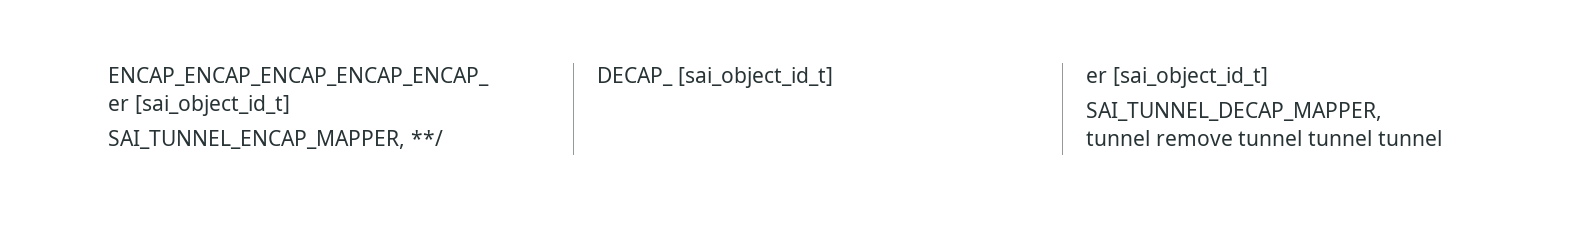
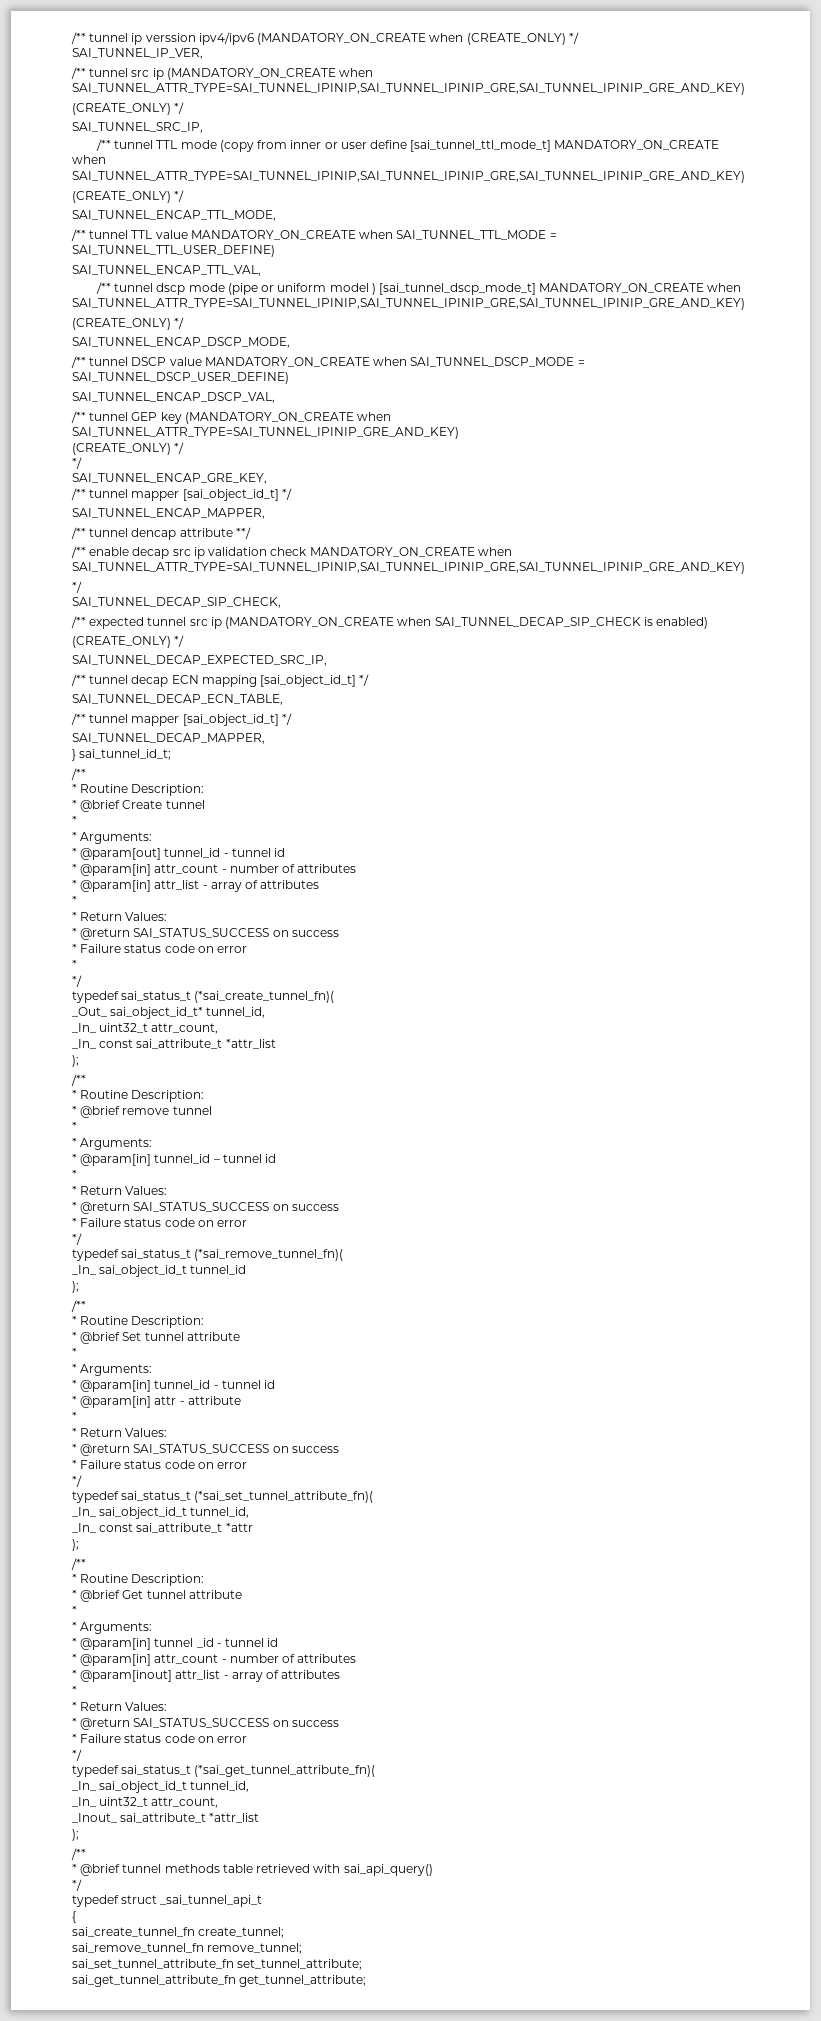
- ENCAP_ENCAP_ENCAP_ENCAP_ENCAP_
- er [sai_object_id_t]
+ /** tunnel ip verssion ipv4/ipv6 (MANDATORY_ON_CREATE when (CREATE_ONLY) */
+ SAI_TUNNEL_IP_VER,
+ /** tunnel src ip (MANDATORY_ON_CREATE when SAI_TUNNEL_ATTR_TYPE=SAI_TUNNEL_IPINIP,SAI_TUNNEL_IPINIP_GRE,SAI_TUNNEL_IPINIP_GRE_AND_KEY)
+ (CREATE_ONLY) */
+ SAI_TUNNEL_SRC_IP,
+ /** tunnel TTL mode (copy from inner or user define [sai_tunnel_ttl_mode_t] MANDATORY_ON_CREATE when SAI_TUNNEL_ATTR_TYPE=SAI_TUNNEL_IPINIP,SAI_TUNNEL_IPINIP_GRE,SAI_TUNNEL_IPINIP_GRE_AND_KEY)
+ (CREATE_ONLY) */
+ SAI_TUNNEL_ENCAP_TTL_MODE,
+ /** tunnel TTL value MANDATORY_ON_CREATE when SAI_TUNNEL_TTL_MODE = SAI_TUNNEL_TTL_USER_DEFINE)
+ SAI_TUNNEL_ENCAP_TTL_VAL,
+ /** tunnel dscp mode (pipe or uniform model ) [sai_tunnel_dscp_mode_t] MANDATORY_ON_CREATE when SAI_TUNNEL_ATTR_TYPE=SAI_TUNNEL_IPINIP,SAI_TUNNEL_IPINIP_GRE,SAI_TUNNEL_IPINIP_GRE_AND_KEY)
+ (CREATE_ONLY) */
+ SAI_TUNNEL_ENCAP_DSCP_MODE,
+ /** tunnel DSCP value MANDATORY_ON_CREATE when SAI_TUNNEL_DSCP_MODE = SAI_TUNNEL_DSCP_USER_DEFINE)
+ SAI_TUNNEL_ENCAP_DSCP_VAL,
+ /** tunnel GEP key (MANDATORY_ON_CREATE when SAI_TUNNEL_ATTR_TYPE=SAI_TUNNEL_IPINIP_GRE_AND_KEY)
+ (CREATE_ONLY) */
+ */
+ SAI_TUNNEL_ENCAP_GRE_KEY,
+ /** tunnel mapper [sai_object_id_t] */
- SAI_TUNNEL_ENCAP_MAPPER, **/
- DECAP_ [sai_object_id_t]
- er [sai_object_id_t]
+ SAI_TUNNEL_ENCAP_MAPPER,
+ /** tunnel dencap attribute **/
+ /** enable decap src ip validation check MANDATORY_ON_CREATE when SAI_TUNNEL_ATTR_TYPE=SAI_TUNNEL_IPINIP,SAI_TUNNEL_IPINIP_GRE,SAI_TUNNEL_IPINIP_GRE_AND_KEY)
+ */
+ SAI_TUNNEL_DECAP_SIP_CHECK,
+ /** expected tunnel src ip (MANDATORY_ON_CREATE when SAI_TUNNEL_DECAP_SIP_CHECK is enabled)
+ (CREATE_ONLY) */
+ SAI_TUNNEL_DECAP_EXPECTED_SRC_IP,
+ /** tunnel decap ECN mapping [sai_object_id_t] */
+ SAI_TUNNEL_DECAP_ECN_TABLE,
+ /** tunnel mapper [sai_object_id_t] */
- tunnel remove tunnel tunnel tunnel
+ } sai_tunnel_id_t;
+ /**
+ * Routine Description:
+ * @brief Create tunnel
+ *
+ * Arguments:
+ * @param[out] tunnel_id - tunnel id
+ * @param[in] attr_count - number of attributes
+ * @param[in] attr_list - array of attributes
+ *
+ * Return Values:
+ * @return SAI_STATUS_SUCCESS on success
+ * Failure status code on error
+ *
+ */
+ typedef sai_status_t (*sai_create_tunnel_fn)(
+ _Out_ sai_object_id_t* tunnel_id,
+ _In_ uint32_t attr_count,
+ _In_ const sai_attribute_t *attr_list
+ );
+ /**
+ * Routine Description:
+ * @brief remove tunnel
+ *
+ * Arguments:
+ * @param[in] tunnel_id – tunnel id
+ *
+ * Return Values:
+ * @return SAI_STATUS_SUCCESS on success
+ * Failure status code on error
+ */
+ typedef sai_status_t (*sai_remove_tunnel_fn)(
+ _In_ sai_object_id_t tunnel_id
+ );
+ /**
+ * Routine Description:
+ * @brief Set tunnel attribute
+ *
+ * Arguments:
+ * @param[in] tunnel_id - tunnel id
+ * @param[in] attr - attribute
+ *
+ * Return Values:
+ * @return SAI_STATUS_SUCCESS on success
+ * Failure status code on error
+ */
+ typedef sai_status_t (*sai_set_tunnel_attribute_fn)(
+ _In_ sai_object_id_t tunnel_id,
+ _In_ const sai_attribute_t *attr
+ );
+ /**
+ * Routine Description:
+ * @brief Get tunnel attribute
+ *
+ * Arguments:
+ * @param[in] tunnel _id - tunnel id
+ * @param[in] attr_count - number of attributes
+ * @param[inout] attr_list - array of attributes
+ *
+ * Return Values:
+ * @return SAI_STATUS_SUCCESS on success
+ * Failure status code on error
+ */
+ typedef sai_status_t (*sai_get_tunnel_attribute_fn)(
+ _In_ sai_object_id_t tunnel_id,
+ _In_ uint32_t attr_count,
+ _Inout_ sai_attribute_t *attr_list
+ );
+ /**
+ * @brief tunnel methods table retrieved with sai_api_query()
+ */
+ typedef struct _sai_tunnel_api_t
+ {
+ sai_create_tunnel_fn create_tunnel;
+ sai_remove_tunnel_fn remove_tunnel;
+ sai_set_tunnel_attribute_fn set_tunnel_attribute;
+ sai_get_tunnel_attribute_fn get_tunnel_attribute;

